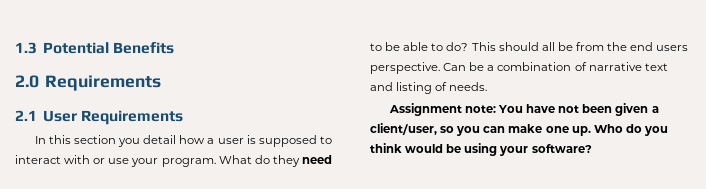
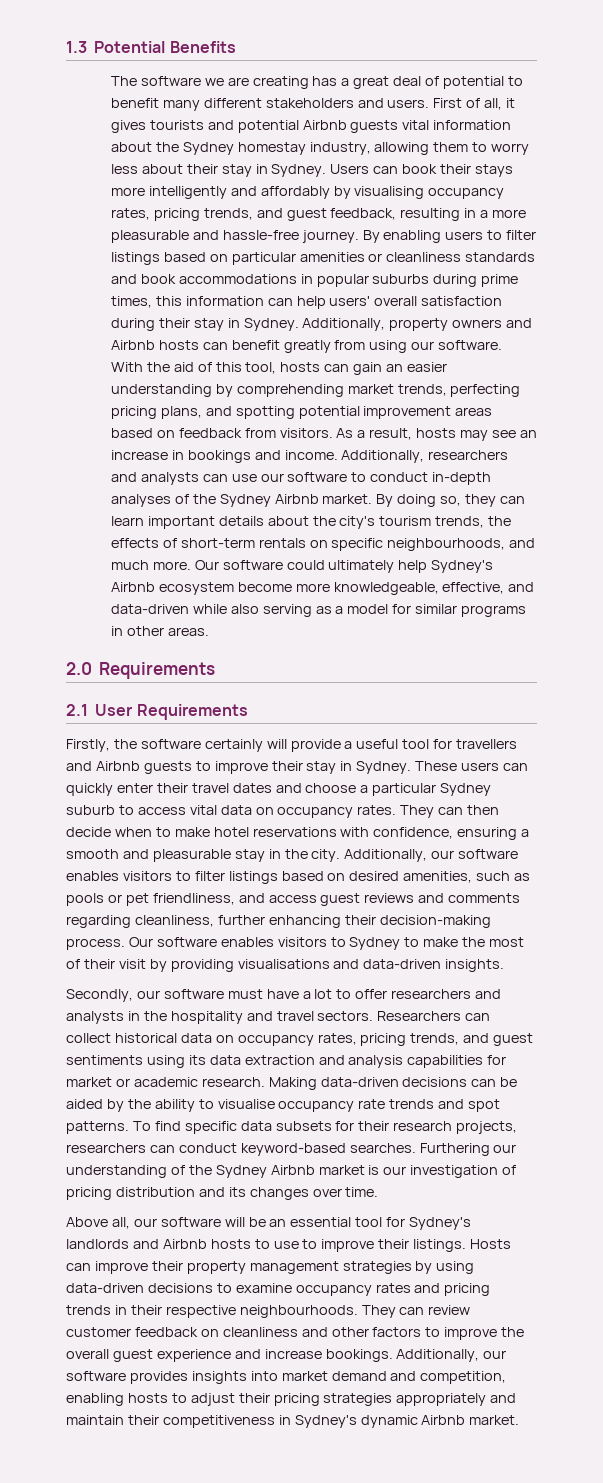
+ The software we are creating has a great deal of potential to benefit many different stakeholders and users. First of all, it gives tourists and potential Airbnb guests vital information about the Sydney homestay industry, allowing them to worry less about their stay in Sydney. Users can book their stays more intelligently and affordably by visualising occupancy rates, pricing trends, and guest feedback, resulting in a more pleasurable and hassle-free journey. By enabling users to filter listings based on particular amenities or cleanliness standards and book accommodations in popular suburbs during prime times, this information can help users' overall satisfaction during their stay in Sydney. Additionally, property owners and Airbnb hosts can benefit greatly from using our software. With the aid of this tool, hosts can gain an easier understanding by comprehending market trends, perfecting pricing plans, and spotting potential improvement areas based on feedback from visitors. As a result, hosts may see an increase in bookings and income. Additionally, researchers and analysts can use our software to conduct in-depth analyses of the Sydney Airbnb market. By doing so, they can learn important details about the city's tourism trends, the effects of short-term rentals on specific neighbourhoods, and much more. Our software could ultimately help Sydney's Airbnb ecosystem become more knowledgeable, effective, and data-driven while also serving as a model for similar programs in other areas.
- In this section you detail how a user is supposed to interact with or use your program. What do they need to be able to do? This should all be from the end users perspective. Can be a combination of narrative text and listing of needs.
- Assignment note: You have not been given a client/user, so you can make one up. Who do you think would be using your software?
+ Firstly, the software certainly will provide a useful tool for travellers and Airbnb guests to improve their stay in Sydney. These users can quickly enter their travel dates and choose a particular Sydney suburb to access vital data on occupancy rates. They can then decide when to make hotel reservations with confidence, ensuring a smooth and pleasurable stay in the city. Additionally, our software enables visitors to filter listings based on desired amenities, such as pools or pet friendliness, and access guest reviews and comments regarding cleanliness, further enhancing their decision-making process. Our software enables visitors to Sydney to make the most of their visit by providing visualisations and data-driven insights.
+ Secondly, our software must have a lot to offer researchers and analysts in the hospitality and travel sectors. Researchers can collect historical data on occupancy rates, pricing trends, and guest sentiments using its data extraction and analysis capabilities for market or academic research. Making data-driven decisions can be aided by the ability to visualise occupancy rate trends and spot patterns. To find specific data subsets for their research projects, researchers can conduct keyword-based searches. Furthering our understanding of the Sydney Airbnb market is our investigation of pricing distribution and its changes over time.
+ Above all, our software will be an essential tool for Sydney's landlords and Airbnb hosts to use to improve their listings. Hosts can improve their property management strategies by using data-driven decisions to examine occupancy rates and pricing trends in their respective neighbourhoods. They can review customer feedback on cleanliness and other factors to improve the overall guest experience and increase bookings. Additionally, our software provides insights into market demand and competition, enabling hosts to adjust their pricing strategies appropriately and maintain their competitiveness in Sydney's dynamic Airbnb market.

